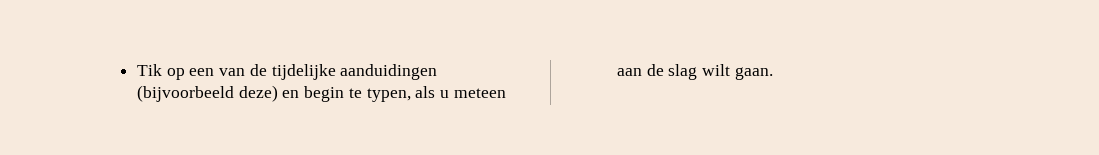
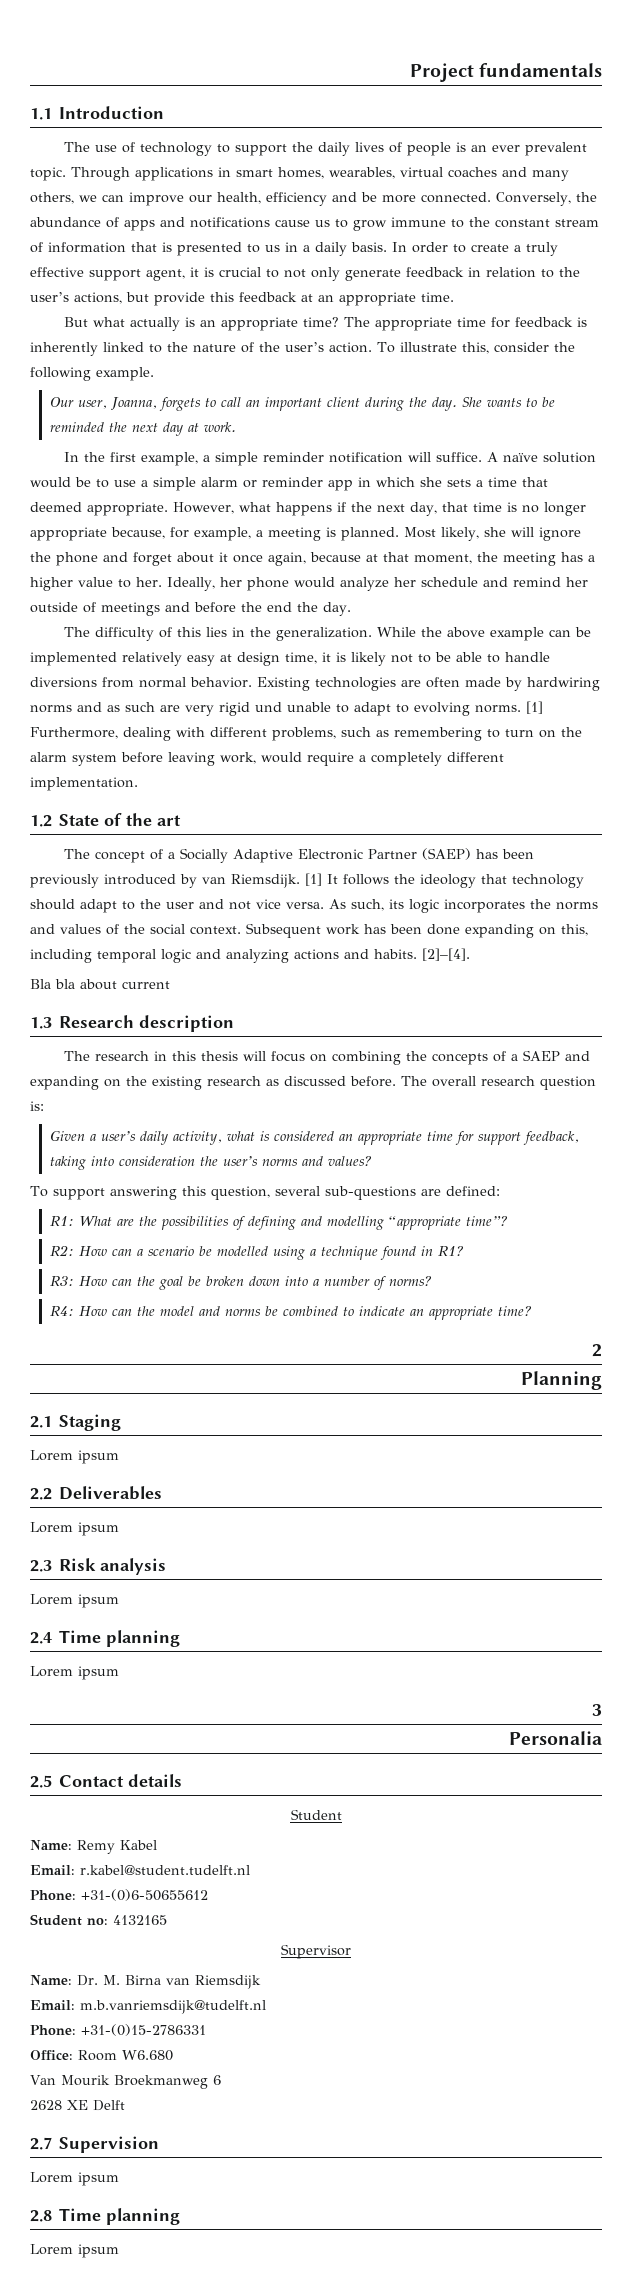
- Tik op een van de tijdelijke aanduidingen (bijvoorbeeld deze) en begin te typen, als u meteen aan de slag wilt gaan.
+ Project fundamentals
+ 1.1 Introduction
+ The use of technology to support the daily lives of people is an ever prevalent topic. Through applications in smart homes, wearables, virtual coaches and many others, we can improve our health, efficiency and be more connected. Conversely, the abundance of apps and notifications cause us to grow immune to the constant stream of information that is presented to us in a daily basis. In order to create a truly effective support agent, it is crucial to not only generate feedback in relation to the user’s actions, but provide this feedback at an appropriate time.
+ But what actually is an appropriate time? The appropriate time for feedback is inherently linked to the nature of the user’s action. To illustrate this, consider the following example.
+ Our user, Joanna, forgets to call an important client during the day. She wants to be reminded the next day at work.
+ In the first example, a simple reminder notification will suffice. A naïve solution would be to use a simple alarm or reminder app in which she sets a time that deemed appropriate. However, what happens if the next day, that time is no longer appropriate because, for example, a meeting is planned. Most likely, she will ignore the phone and forget about it once again, because at that moment, the meeting has a higher value to her. Ideally, her phone would analyze her schedule and remind her outside of meetings and before the end the day.
+ The difficulty of this lies in the generalization. While the above example can be implemented relatively easy at design time, it is likely not to be able to handle diversions from normal behavior. Existing technologies are often made by hardwiring norms and as such are very rigid und unable to adapt to evolving norms. [1] Furthermore, dealing with different problems, such as remembering to turn on the alarm system before leaving work, would require a completely different implementation.
+ 1.2 State of the art
+ The concept of a Socially Adaptive Electronic Partner (SAEP) has been previously introduced by van Riemsdijk. [1] It follows the ideology that technology should adapt to the user and not vice versa. As such, its logic incorporates the norms and values of the social context. Subsequent work has been done expanding on this, including temporal logic and analyzing actions and habits. [2]–[4].
+ Bla bla about current
+ 1.3 Research description
+ The research in this thesis will focus on combining the concepts of a SAEP and expanding on the existing research as discussed before. The overall research question is:
+ Given a user’s daily activity, what is considered an appropriate time for support feedback, taking into consideration the user’s norms and values?
+ To support answering this question, several sub-questions are defined:
+ R1: What are the possibilities of defining and modelling “appropriate time”?
+ R2: How can a scenario be modelled using a technique found in R1?
+ R3: How can the goal be broken down into a number of norms?
+ R4: How can the model and norms be combined to indicate an appropriate time?
+ 2
+ Planning
+ 2.1 Staging
+ Lorem ipsum
+ 2.2 Deliverables
+ Lorem ipsum
+ 2.3 Risk analysis
+ Lorem ipsum
+ 2.4 Time planning
+ Lorem ipsum
+ 3
+ Personalia
+ 2.5 Contact details
+ Student
+ Name: Remy Kabel
+ Email: r.kabel@student.tudelft.nl
+ Phone: +31-(0)6-50655612
+ Student no: 4132165
+ Supervisor
+ Name: Dr. M. Birna van Riemsdijk
+ Email: m.b.vanriemsdijk@tudelft.nl
+ Phone: +31-(0)15-2786331
+ Office: Room W6.680
+ Van Mourik Broekmanweg 6
+ 2628 XE Delft
+ 2.7 Supervision
+ Lorem ipsum
+ 2.8 Time planning
+ Lorem ipsum

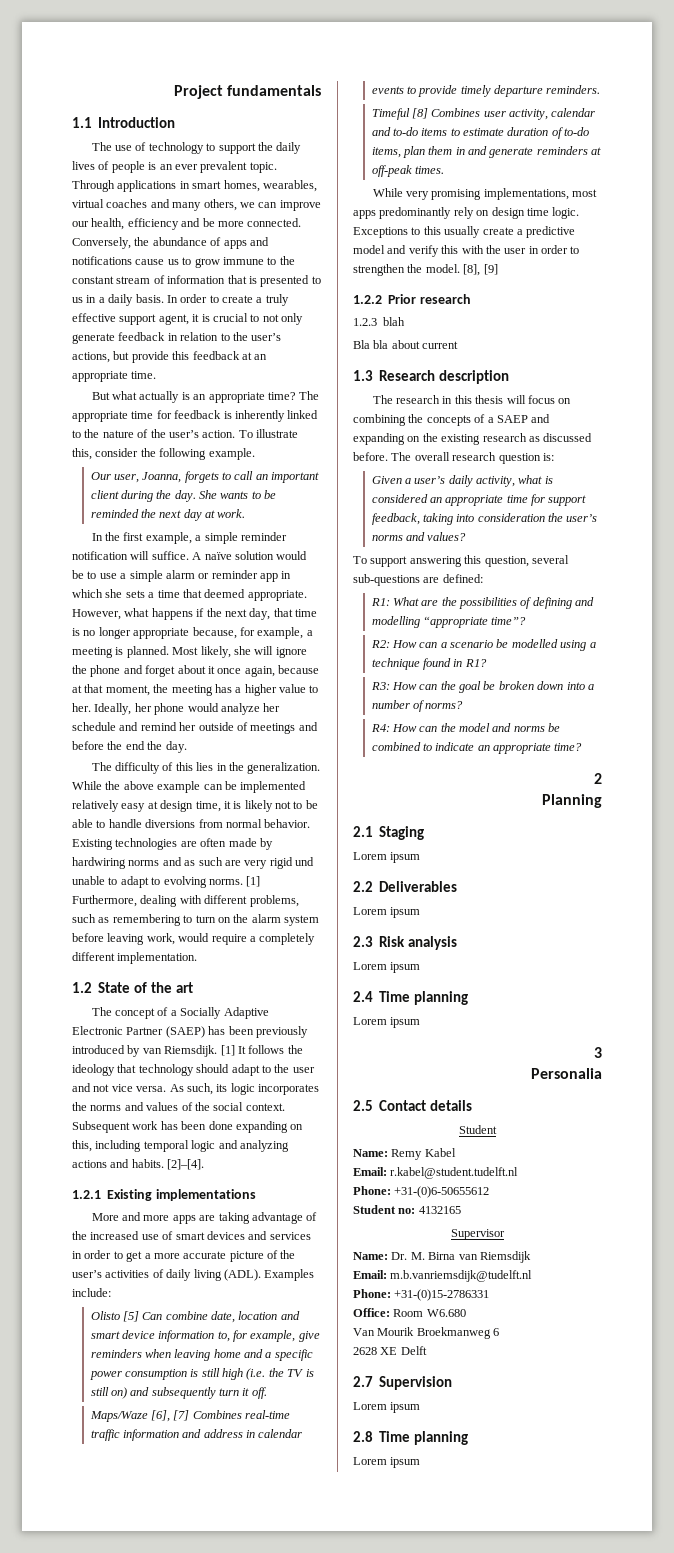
+ 1.2.1 Existing implementations
+ More and more apps are taking advantage of the increased use of smart devices and services in order to get a more accurate picture of the user’s activities of daily living (ADL). Examples include:
+ Olisto [5] Can combine date, location and smart device information to, for example, give reminders when leaving home and a specific power consumption is still high (i.e. the TV is still on) and subsequently turn it off.
+ Maps/Waze [6], [7] Combines real-time traffic information and address in calendar events to provide timely departure reminders.
+ Timeful [8] Combines user activity, calendar and to-do items to estimate duration of to-do items, plan them in and generate reminders at off-peak times.
+ While very promising implementations, most apps predominantly rely on design time logic. Exceptions to this usually create a predictive model and verify this with the user in order to strengthen the model. [8], [9]
+ 1.2.2 Prior research
+ 1.2.3 blah

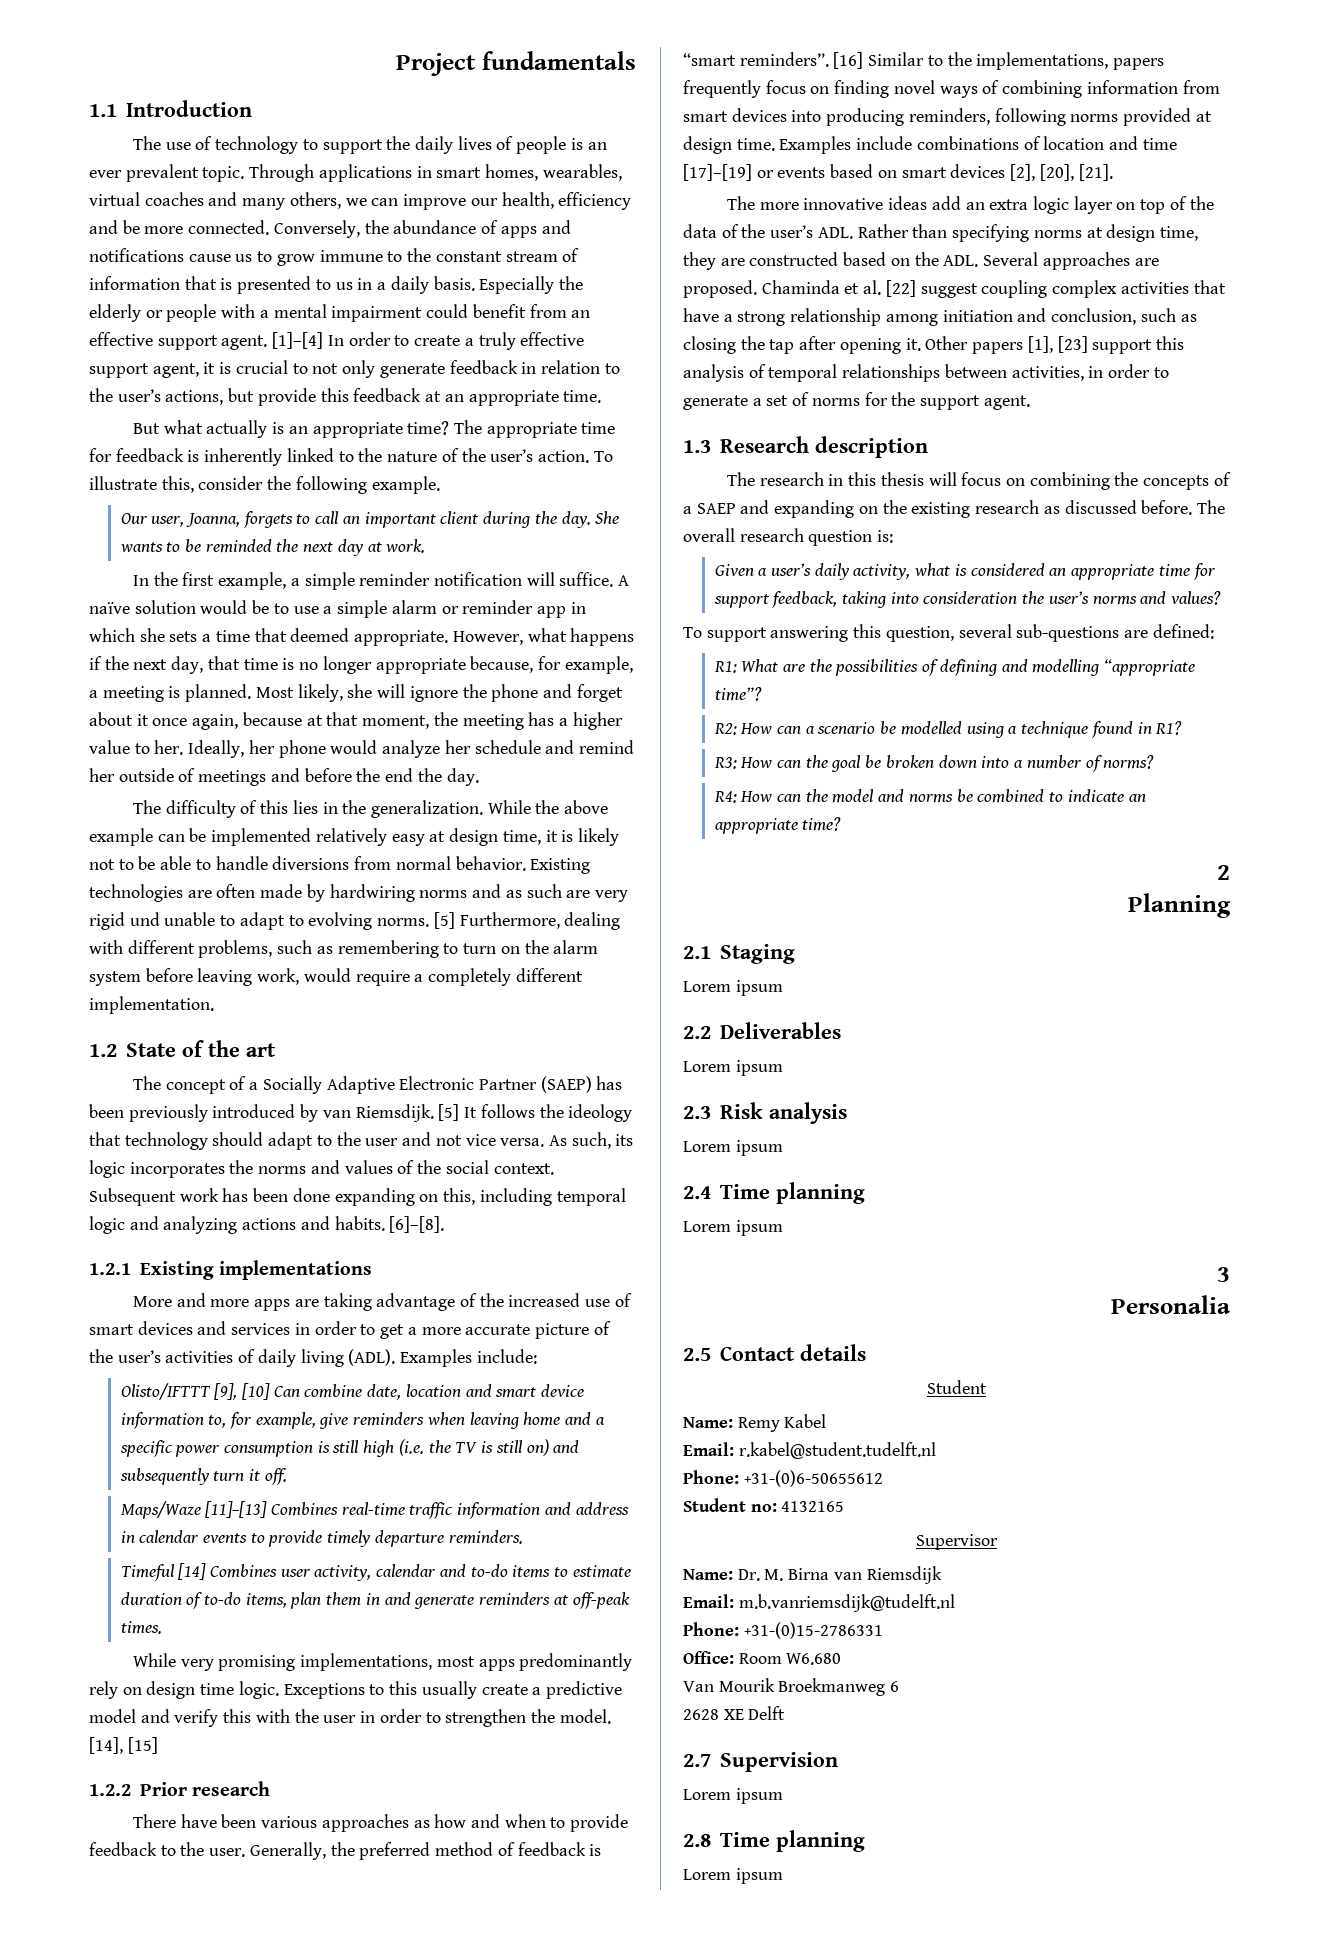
- In order to create a truly effective support agent, it is crucial to not only generate feedback in relation to the user’s actions, but provide this feedback at an appropriate time.
+ Especially the elderly or people with a mental impairment could benefit from an effective support agent. [1]–[4] In order to create a truly effective support agent, it is crucial to not only generate feedback in relation to the user’s actions, but provide this feedback at an appropriate time.
- [1] Furthermore, dealing with different problems, such as remembering to turn on the alarm system before leaving work, would require a completely different implementation.
+ [5] Furthermore, dealing with different problems, such as remembering to turn on the alarm system before leaving work, would require a completely different implementation.
- [1] It follows the ideology that technology should adapt to the user and not vice versa.
+ [5] It follows the ideology that technology should adapt to the user and not vice versa.
- [2]–[4].
+ [6]–[8].
- Olisto [5] Can combine date, location and smart device information to, for example, give reminders when leaving home and a specific power consumption is still high (i.e. the TV is still on) and subsequently turn it off.
+ Olisto/IFTTT [9], [10] Can combine date, location and smart device information to, for example, give reminders when leaving home and a specific power consumption is still high (i.e. the TV is still on) and subsequently turn it off.
- Maps/Waze [6], [7] Combines real-time traffic information and address in calendar events to provide timely departure reminders.
+ Maps/Waze [11]–[13] Combines real-time traffic information and address in calendar events to provide timely departure reminders.
- Timeful [8] Combines user activity, calendar and to-do items to estimate duration of to-do items, plan them in and generate reminders at off-peak times.
+ Timeful [14] Combines user activity, calendar and to-do items to estimate duration of to-do items, plan them in and generate reminders at off-peak times.
- [8], [9]
+ [14], [15]
- 1.2.3 blah
- Bla bla about current
+ There have been various approaches as how and when to provide feedback to the user. Generally, the preferred method of feedback is “smart reminders”. [16] Similar to the implementations, papers frequently focus on finding novel ways of combining information from smart devices into producing reminders, following norms provided at design time. Examples include combinations of location and time [17]–[19] or events based on smart devices [2], [20], [21].
+ The more innovative ideas add an extra logic layer on top of the data of the user’s ADL. Rather than specifying norms at design time, they are constructed based on the ADL. Several approaches are proposed. Chaminda et al. [22] suggest coupling complex activities that have a strong relationship among initiation and conclusion, such as closing the tap after opening it. Other papers [1], [23] support this analysis of temporal relationships between activities, in order to generate a set of norms for the support agent.

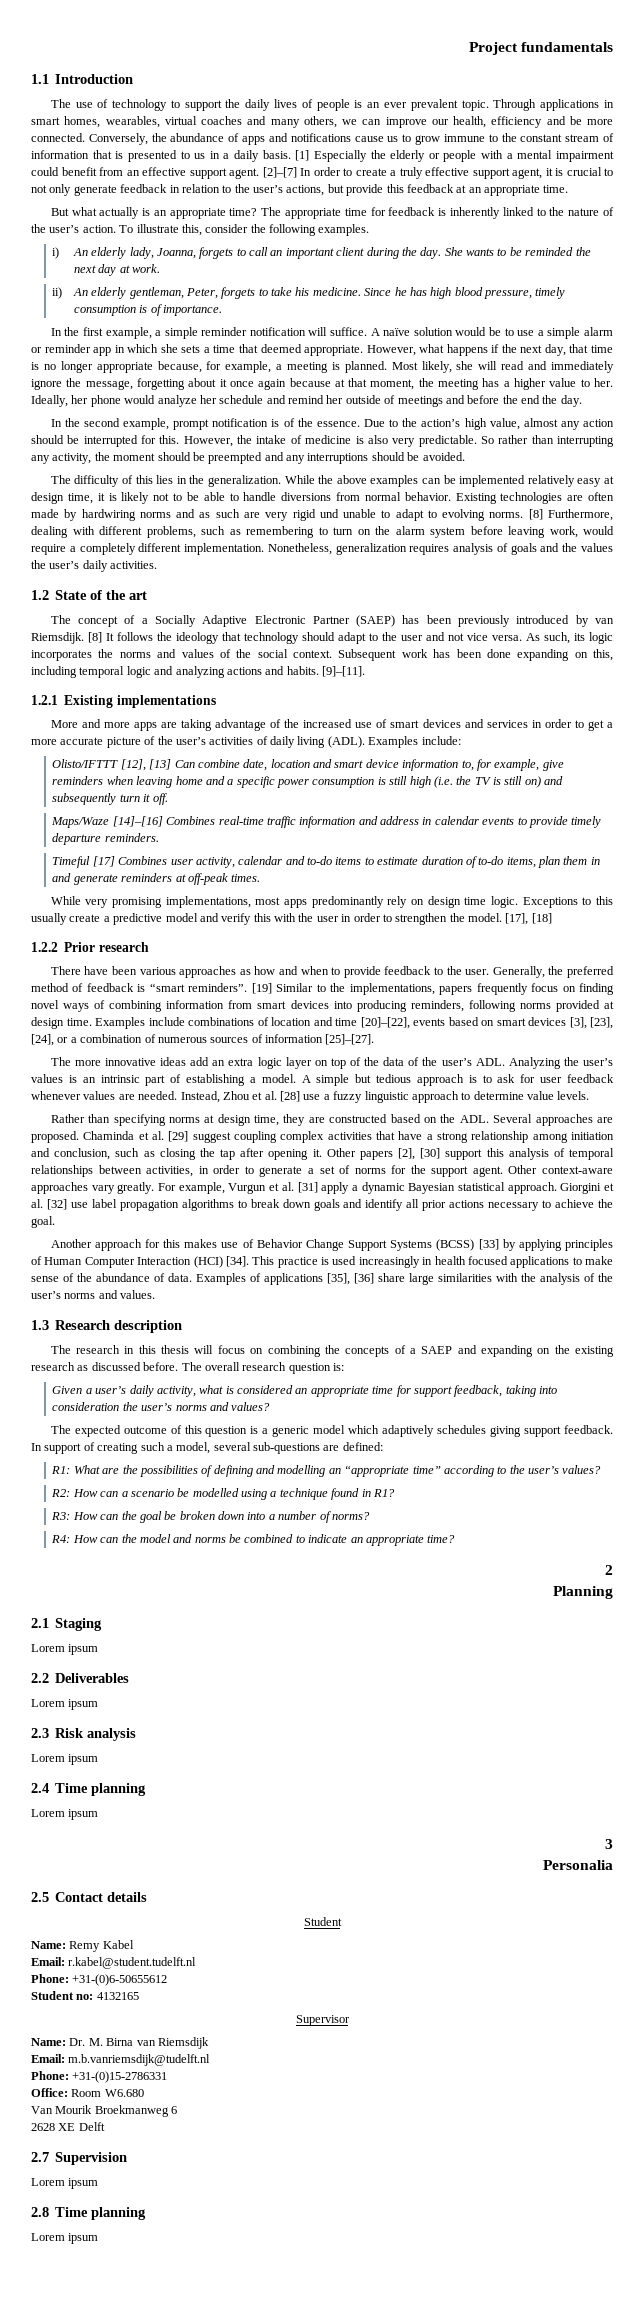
- Especially the elderly or people with a mental impairment could benefit from an effective support agent.
+ [1] Especially the elderly or people with a mental impairment could benefit from an effective support agent.
- [1]–[4] In order to create a truly effective support agent, it is crucial to not only generate feedback in relation to the user’s actions, but provide this feedback at an appropriate time.
+ [2]–[7] In order to create a truly effective support agent, it is crucial to not only generate feedback in relation to the user’s actions, but provide this feedback at an appropriate time.
- To illustrate this, consider the following example.
- Our user, Joanna, forgets to call an important client during the day.
+ To illustrate this, consider the following examples.
+ i) An elderly lady, Joanna, forgets to call an important client during the day.
+ ii) An elderly gentleman, Peter, forgets to take his medicine. Since he has high blood pressure, timely consumption is of importance.
- Most likely, she will ignore the phone and forget about it once again, because at that moment, the meeting has a higher value to her.
+ Most likely, she will read and immediately ignore the message, forgetting about it once again because at that moment, the meeting has a higher value to her.
+ In the second example, prompt notification is of the essence. Due to the action’s high value, almost any action should be interrupted for this. However, the intake of medicine is also very predictable. So rather than interrupting any activity, the moment should be preempted and any interruptions should be avoided.
- While the above example can be implemented relatively easy at design time, it is likely not to be able to handle diversions from normal behavior.
+ While the above examples can be implemented relatively easy at design time, it is likely not to be able to handle diversions from normal behavior.
- [5] Furthermore, dealing with different problems, such as remembering to turn on the alarm system before leaving work, would require a completely different implementation.
+ [8] Furthermore, dealing with different problems, such as remembering to turn on the alarm system before leaving work, would require a completely different implementation. Nonetheless, generalization requires analysis of goals and the values the user’s daily activities.
- [5] It follows the ideology that technology should adapt to the user and not vice versa.
+ [8] It follows the ideology that technology should adapt to the user and not vice versa.
- [6]–[8].
+ [9]–[11].
- Olisto/IFTTT [9], [10] Can combine date, location and smart device information to, for example, give reminders when leaving home and a specific power consumption is still high (i.e. the TV is still on) and subsequently turn it off.
+ Olisto/IFTTT [12], [13] Can combine date, location and smart device information to, for example, give reminders when leaving home and a specific power consumption is still high (i.e. the TV is still on) and subsequently turn it off.
- Maps/Waze [11]–[13] Combines real-time traffic information and address in calendar events to provide timely departure reminders.
+ Maps/Waze [14]–[16] Combines real-time traffic information and address in calendar events to provide timely departure reminders.
- Timeful [14] Combines user activity, calendar and to-do items to estimate duration of to-do items, plan them in and generate reminders at off-peak times.
+ Timeful [17] Combines user activity, calendar and to-do items to estimate duration of to-do items, plan them in and generate reminders at off-peak times.
- [14], [15]
+ [17], [18]
- [16] Similar to the implementations, papers frequently focus on finding novel ways of combining information from smart devices into producing reminders, following norms provided at design time.
+ [19] Similar to the implementations, papers frequently focus on finding novel ways of combining information from smart devices into producing reminders, following norms provided at design time.
- Examples include combinations of location and time [17]–[19] or events based on smart devices [2], [20], [21].
+ Examples include combinations of location and time [20]–[22], events based on smart devices [3], [23], [24], or a combination of numerous sources of information [25]–[27].
- The more innovative ideas add an extra logic layer on top of the data of the user’s ADL. Rather than specifying norms at design time, they are constructed based on the ADL. Several approaches are proposed.
+ The more innovative ideas add an extra logic layer on top of the data of the user’s ADL. Analyzing the user’s values is an intrinsic part of establishing a model. A simple but tedious approach is to ask for user feedback whenever values are needed. Instead, Zhou et al. [28] use a fuzzy linguistic approach to determine value levels.
+ Rather than specifying norms at design time, they are constructed based on the ADL. Several approaches are proposed.
- Chaminda et al. [22] suggest coupling complex activities that have a strong relationship among initiation and conclusion, such as closing the tap after opening it.
+ Chaminda et al. [29] suggest coupling complex activities that have a strong relationship among initiation and conclusion, such as closing the tap after opening it.
- Other papers [1], [23] support this analysis of temporal relationships between activities, in order to generate a set of norms for the support agent.
+ Other papers [2], [30] support this analysis of temporal relationships between activities, in order to generate a set of norms for the support agent. Other context-aware approaches vary greatly. For example, Vurgun et al. [31] apply a dynamic Bayesian statistical approach. Giorgini et al. [32] use label propagation algorithms to break down goals and identify all prior actions necessary to achieve the goal.
+ Another approach for this makes use of Behavior Change Support Systems (BCSS) [33] by applying principles of Human Computer Interaction (HCI) [34]. This practice is used increasingly in health focused applications to make sense of the abundance of data. Examples of applications [35], [36] share large similarities with the analysis of the user’s norms and values.
- To support answering this question, several sub-questions are defined:
+ The expected outcome of this question is a generic model which adaptively schedules giving support feedback. In support of creating such a model, several sub-questions are defined:
- R1: What are the possibilities of defining and modelling “appropriate time”?
+ R1: What are the possibilities of defining and modelling an “appropriate time” according to the user’s values?

